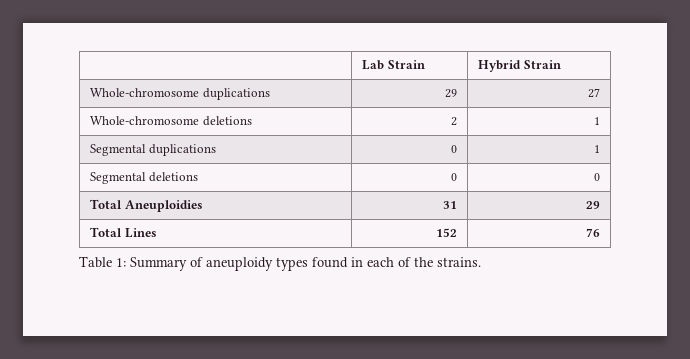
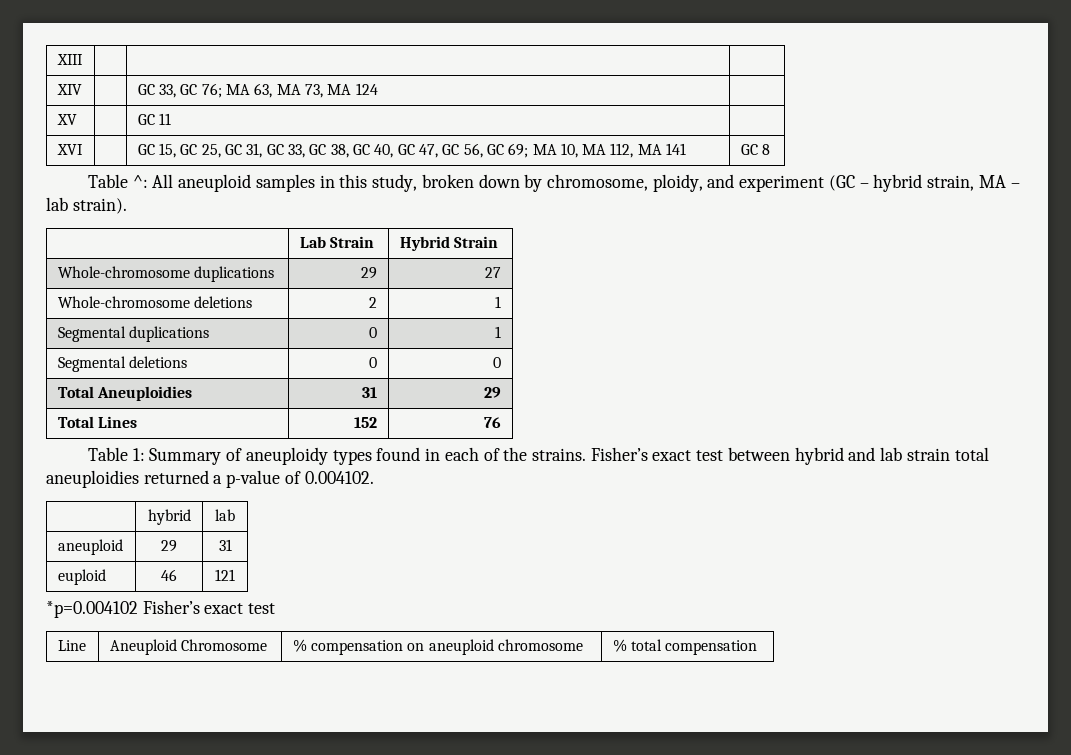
+ XIII | | |
+ XIV | | GC 33, GC 76; MA 63, MA 73, MA 124 |
+ XV | | GC 11 |
+ XVI | | GC 15, GC 25, GC 31, GC 33, GC 38, GC 40, GC 47, GC 56, GC 69; MA 10, MA 112, MA 141 | GC 8
+ Table ^: All aneuploid samples in this study, broken down by chromosome, ploidy, and experiment (GC – hybrid strain, MA – lab strain).
+ Fisher’s exact test between hybrid and lab strain total aneuploidies returned a p-value of 0.004102.
+ | hybrid | lab
+ aneuploid | 29 | 31
+ euploid | 46 | 121
+ *p=0.004102 Fisher’s exact test
+ Line | Aneuploid Chromosome | % compensation on aneuploid chromosome | % total compensation

